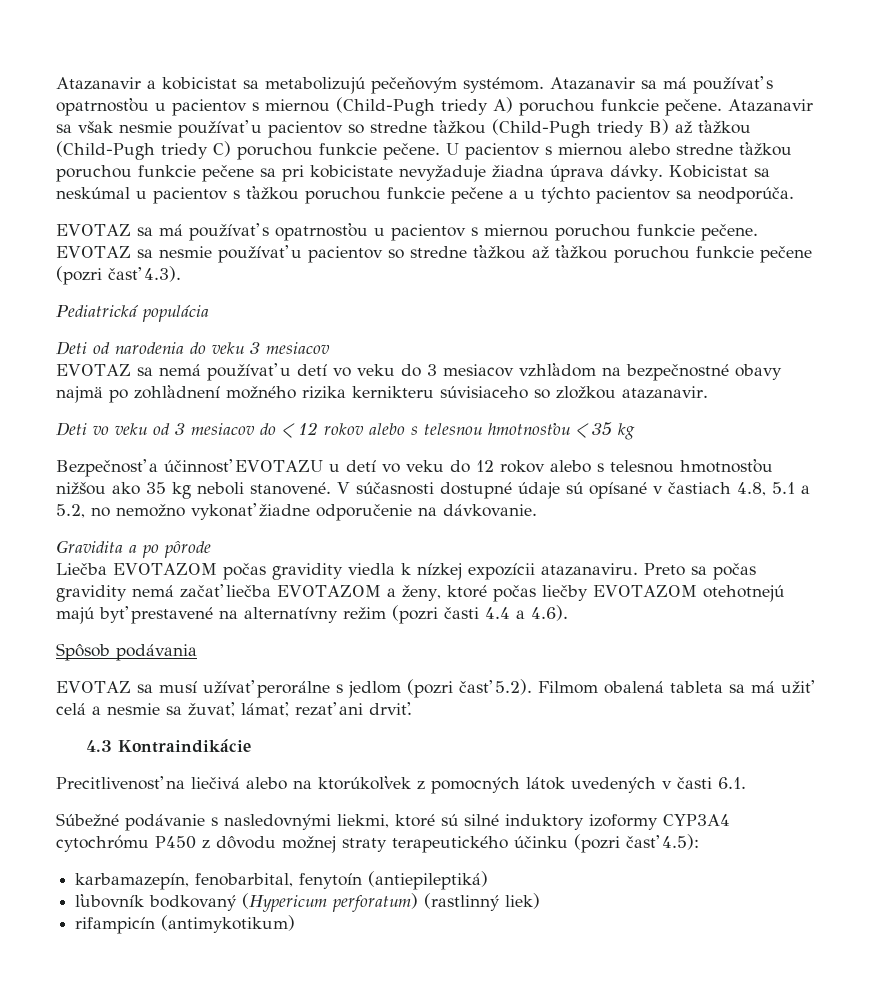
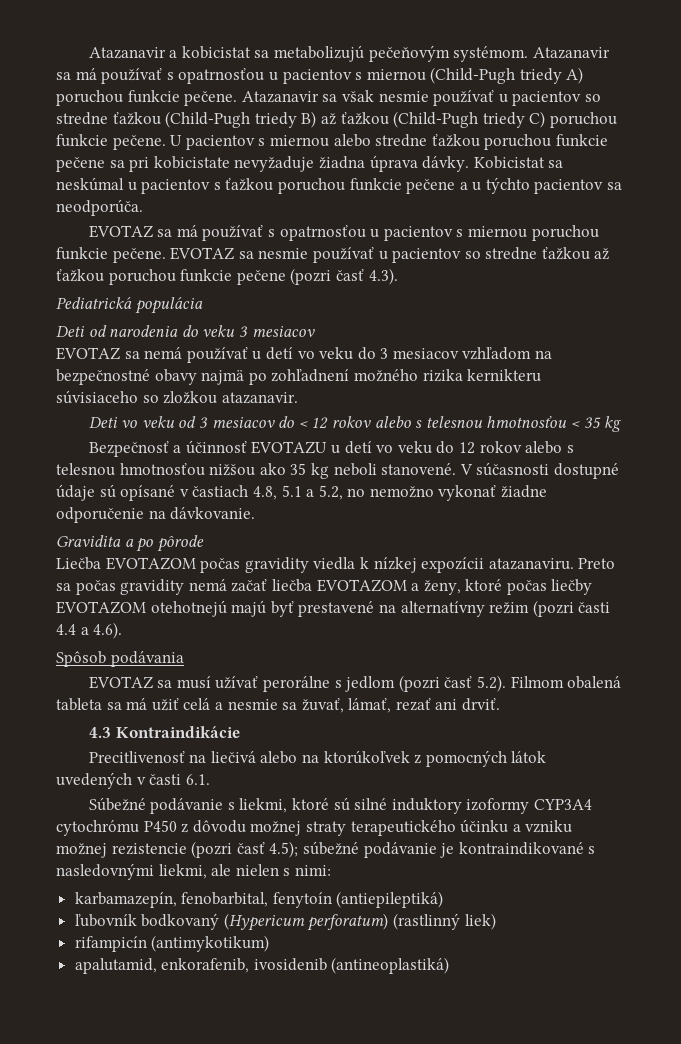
- Súbežné podávanie s nasledovnými liekmi, ktoré sú silné induktory izoformy CYP3A4 cytochrómu P450 z dôvodu možnej straty terapeutického účinku (pozri časť 4.5):
+ Súbežné podávanie s liekmi, ktoré sú silné induktory izoformy CYP3A4 cytochrómu P450 z dôvodu možnej straty terapeutického účinku a vzniku možnej rezistencie (pozri časť 4.5); súbežné podávanie je kontraindikované s nasledovnými liekmi, ale nielen s nimi:
+ apalutamid, enkorafenib, ivosidenib (antineoplastiká)

